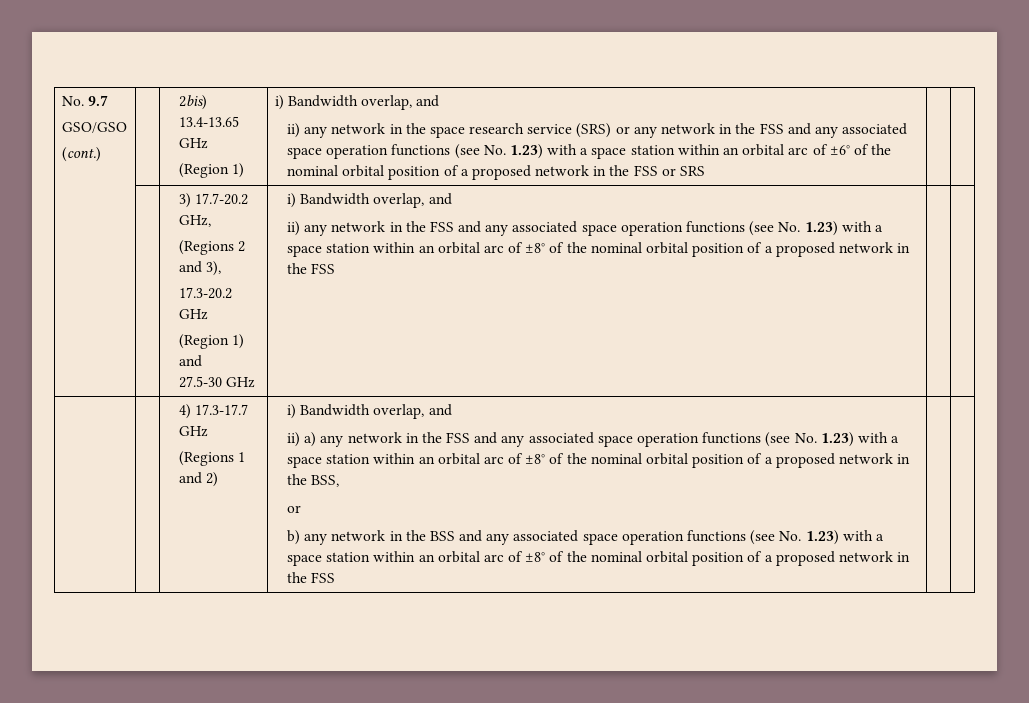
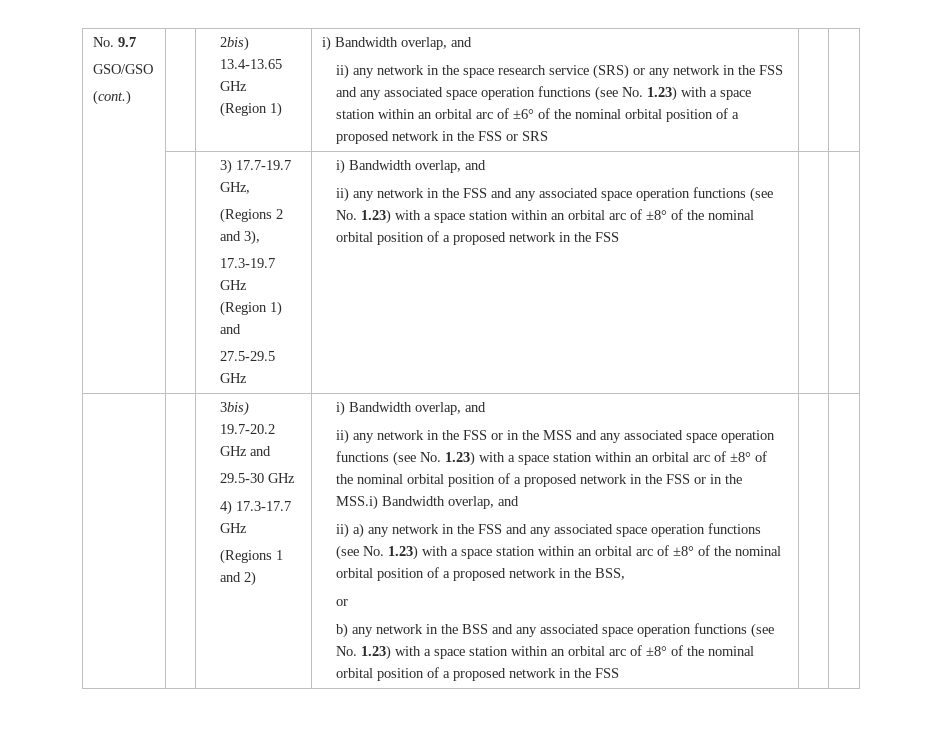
- 3) 17.7-20.2 GHz,
+ 3) 17.7-19.7 GHz,
- 17.3-20.2 GHz
+ 17.3-19.7 GHz
- 27.5-30 GHz
+ 27.5-29.5 GHz
+ 3bis) 19.7-20.2 GHz and
+ 29.5-30 GHz
+ ii) any network in the FSS or in the MSS and any associated space operation functions (see No. 1.23) with a space station within an orbital arc of ±8° of the nominal orbital position of a proposed network in the FSS or in the MSS.i) Bandwidth overlap, and

